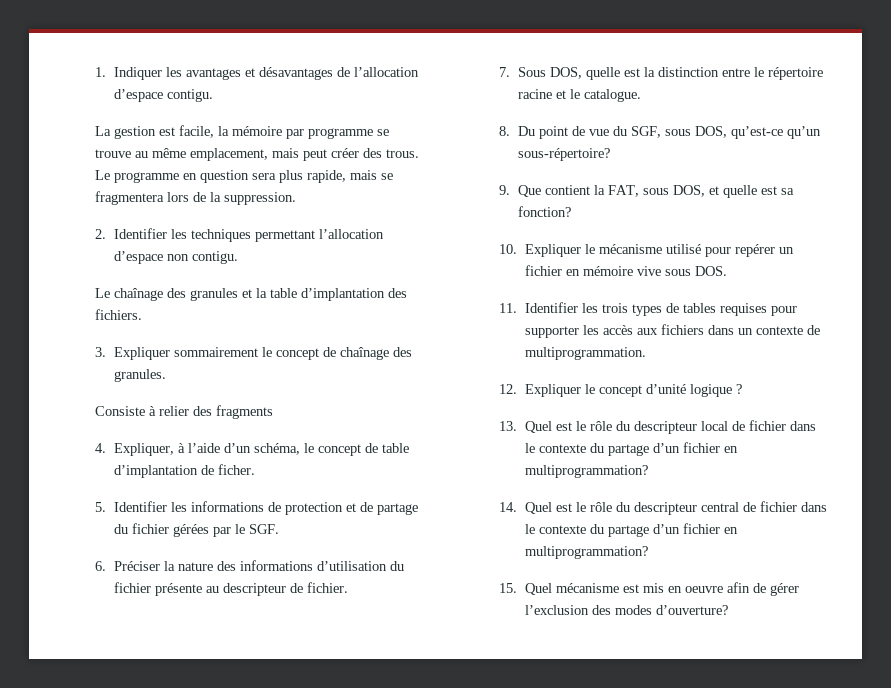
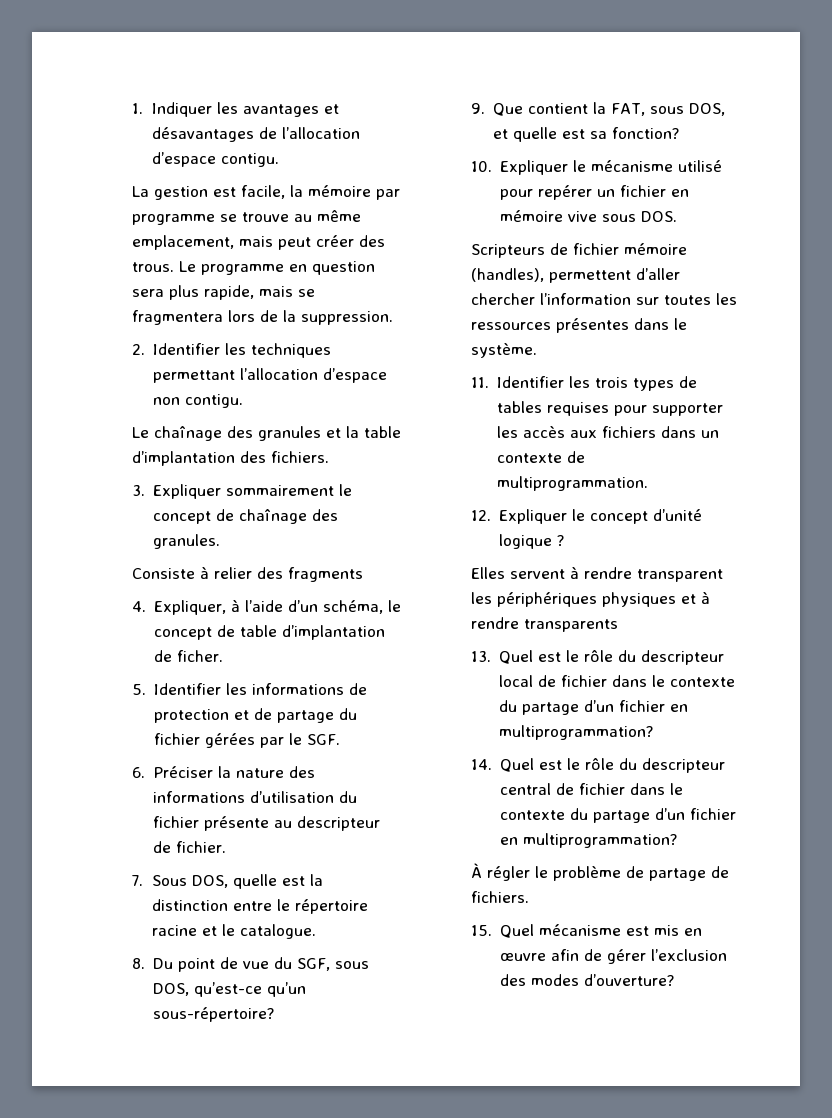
+ Scripteurs de fichier mémoire (handles), permettent d’aller chercher l’information sur toutes les ressources présentes dans le système.
+ Elles servent à rendre transparent les périphériques physiques et à rendre transparents
+ À régler le problème de partage de fichiers.
- 15. Quel mécanisme est mis en oeuvre afin de gérer l’exclusion des modes d’ouverture?
+ 15. Quel mécanisme est mis en œuvre afin de gérer l’exclusion des modes d’ouverture?

